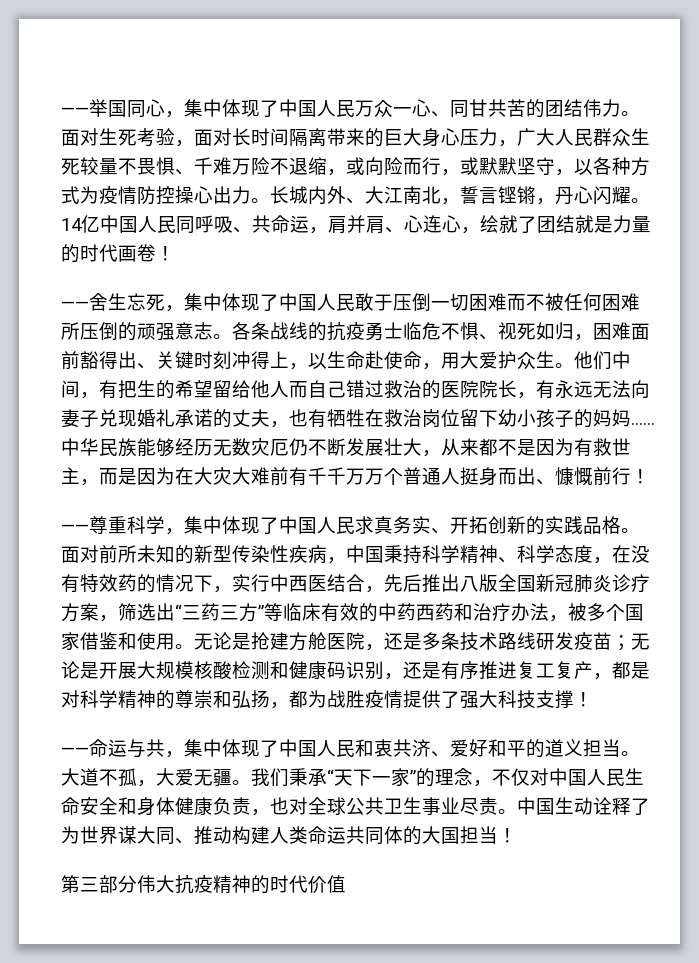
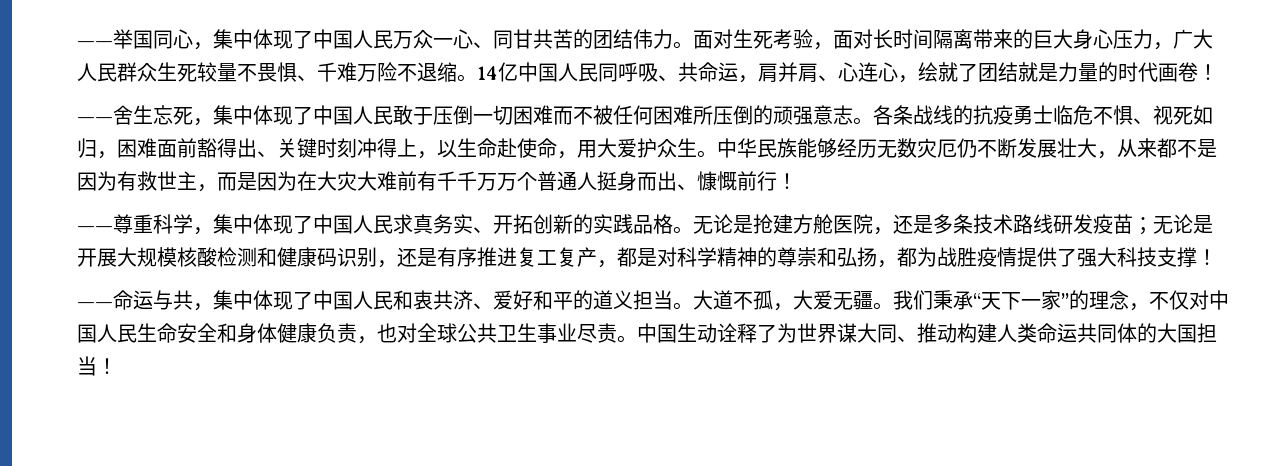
- 面对生死考验，面对长时间隔离带来的巨大身心压力，广大人民群众生死较量不畏惧、千难万险不退缩，或向险而行，或默默坚守，以各种方式为疫情防控操心出力。长城内外、大江南北，誓言铿锵，丹心闪耀。
+ 面对生死考验，面对长时间隔离带来的巨大身心压力，广大人民群众生死较量不畏惧、千难万险不退缩。
- 他们中间，有把生的希望留给他人而自己错过救治的医院院长，有永远无法向妻子兑现婚礼承诺的丈夫，也有牺牲在救治岗位留下幼小孩子的妈妈……
- 面对前所未知的新型传染性疾病，中国秉持科学精神、科学态度，在没有特效药的情况下，实行中西医结合，先后推出八版全国新冠肺炎诊疗方案，筛选出“三药三方”等临床有效的中药西药和治疗办法，被多个国家借鉴和使用。
- 第三部分伟大抗疫精神的时代价值

